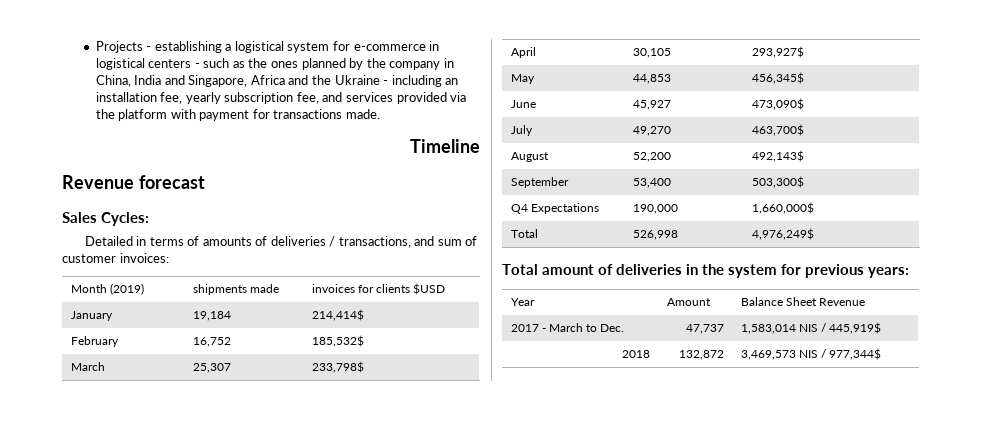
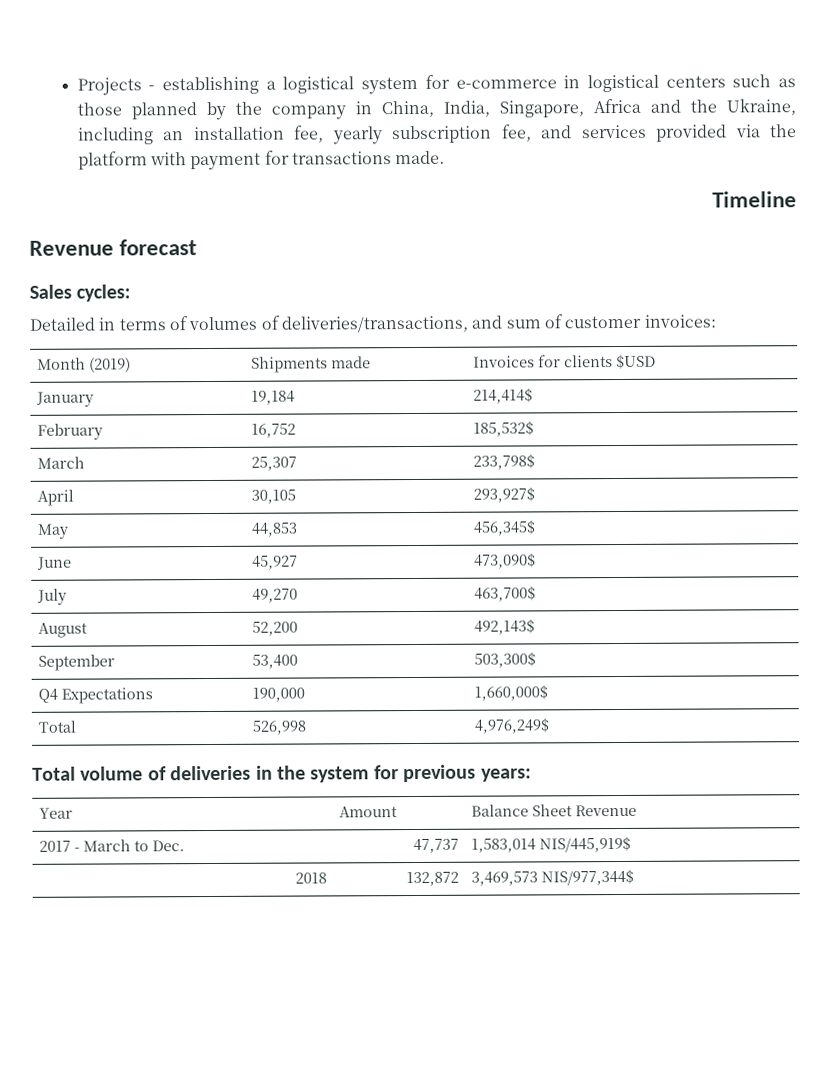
- Projects - establishing a logistical system for e-commerce in logistical centers - such as the ones planned by the company in China, India and Singapore, Africa and the Ukraine - including an installation fee, yearly subscription fee, and services provided via the platform with payment for transactions made.
+ Projects - establishing a logistical system for e-commerce in logistical centers such as those planned by the company in China, India, Singapore, Africa and the Ukraine, including an installation fee, yearly subscription fee, and services provided via the platform with payment for transactions made.
- Sales Cycles:
+ Sales cycles:
- Detailed in terms of amounts of deliveries / transactions, and sum of customer invoices:
+ Detailed in terms of volumes of deliveries/transactions, and sum of customer invoices:
- Month (2019) | shipments made | invoices for clients $USD
+ Month (2019) | Shipments made | Invoices for clients $USD
- Total amount of deliveries in the system for previous years:
+ Total volume of deliveries in the system for previous years:
- 2017 - March to Dec. | 47,737 | 1,583,014 NIS / 445,919$
+ 2017 - March to Dec. | 47,737 | 1,583,014 NIS/445,919$
- 2018 | 132,872 | 3,469,573 NIS / 977,344$
+ 2018 | 132,872 | 3,469,573 NIS/977,344$

